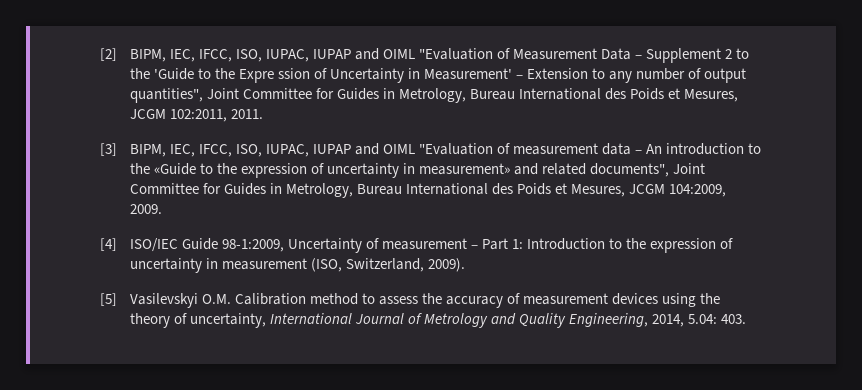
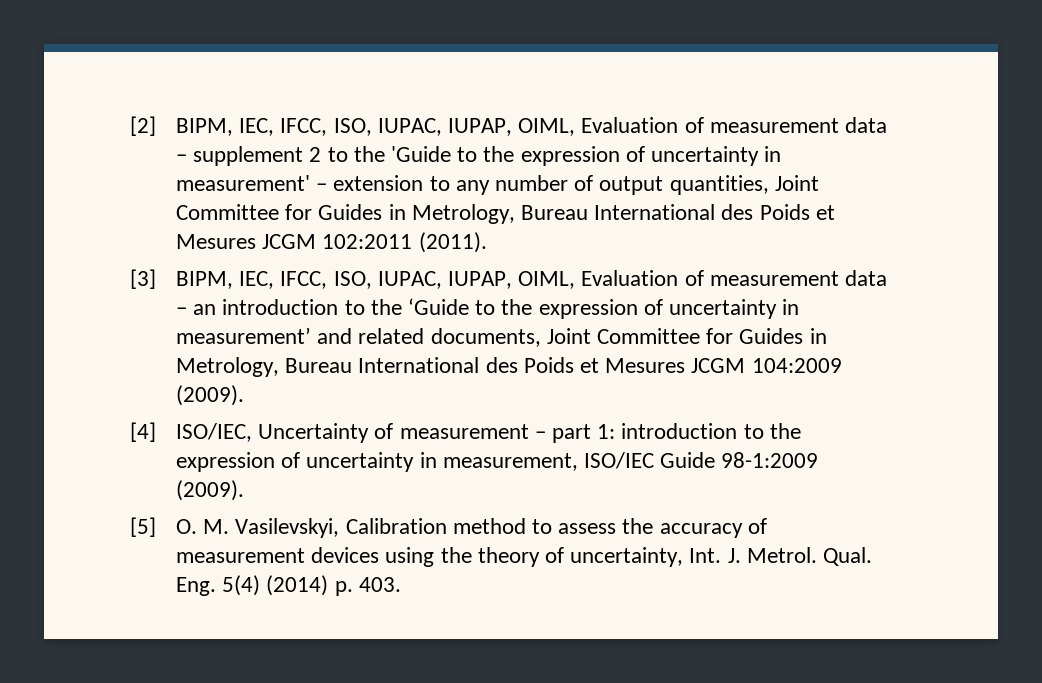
- [2] BIPM, IEC, IFCC, ISO, IUPAC, IUPAP and OIML "Evaluation of Measurement Data – Supplement 2 to the 'Guide to the Expre ssion of Uncertainty in Measurement' – Extension to any number of output quantities", Joint Committee for Guides in Metrology, Bureau International des Poids et Mesures, JCGM 102:2011, 2011.
+ [2] BIPM, IEC, IFCC, ISO, IUPAC, IUPAP, OIML, Evaluation of measurement data – supplement 2 to the 'Guide to the expression of uncertainty in measurement' – extension to any number of output quantities, Joint Committee for Guides in Metrology, Bureau International des Poids et Mesures JCGM 102:2011 (2011).
- [3] BIPM, IEC, IFCC, ISO, IUPAC, IUPAP and OIML "Evaluation of measurement data – An introduction to the «Guide to the expression of uncertainty in measurement» and related documents", Joint Committee for Guides in Metrology, Bureau International des Poids et Mesures, JCGM 104:2009, 2009.
- [4] ISO/IEC Guide 98-1:2009, Uncertainty of measurement – Part 1: Introduction to the expression of uncertainty in measurement (ISO, Switzerland, 2009).
- [5] Vasilevskyi O.M. Calibration method to assess the accuracy of measurement devices using the theory of uncertainty, International Journal of Metrology and Quality Engineering, 2014, 5.04: 403.
+ [3] BIPM, IEC, IFCC, ISO, IUPAC, IUPAP, OIML, Evaluation of measurement data – an introduction to the ‘Guide to the expression of uncertainty in measurement’ and related documents, Joint Committee for Guides in Metrology, Bureau International des Poids et Mesures JCGM 104:2009 (2009).
+ [4] ISO/IEC, Uncertainty of measurement – part 1: introduction to the expression of uncertainty in measurement, ISO/IEC Guide 98-1:2009 (2009).
+ [5] O. M. Vasilevskyi, Calibration method to assess the accuracy of measurement devices using the theory of uncertainty, Int. J. Metrol. Qual. Eng. 5(4) (2014) p. 403.

